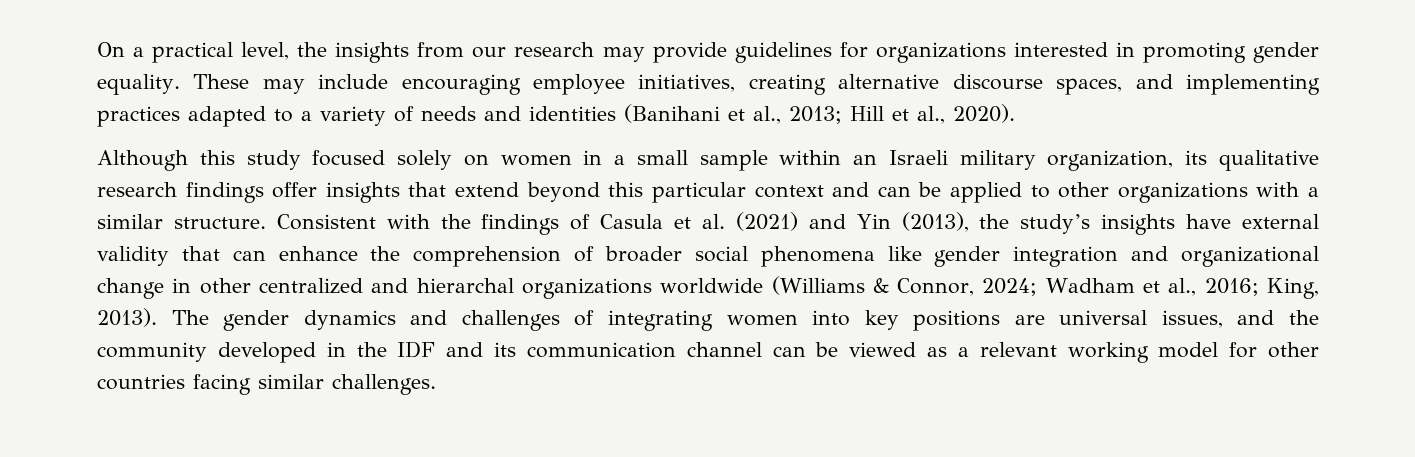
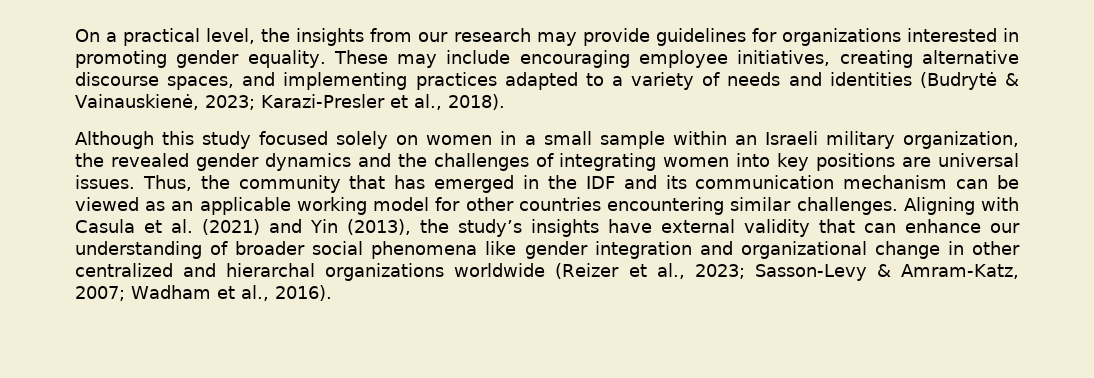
- These may include encouraging employee initiatives, creating alternative discourse spaces, and implementing practices adapted to a variety of needs and identities (Banihani et al., 2013; Hill et al., 2020).
+ These may include encouraging employee initiatives, creating alternative discourse spaces, and implementing practices adapted to a variety of needs and identities (Budrytė & Vainauskienė, 2023; Karazi-Presler et al., 2018).
- Although this study focused solely on women in a small sample within an Israeli military organization, its qualitative research findings offer insights that extend beyond this particular context and can be applied to other organizations with a similar structure. Consistent with the findings of Casula et al. (2021) and Yin (2013), the study’s insights have external validity that can enhance the comprehension of broader social phenomena like gender integration and organizational change in other centralized and hierarchal organizations worldwide (Williams & Connor, 2024; Wadham et al., 2016; King, 2013). The gender dynamics and challenges of integrating women into key positions are universal issues, and the community developed in the IDF and its communication channel can be viewed as a relevant working model for other countries facing similar challenges.
+ Although this study focused solely on women in a small sample within an Israeli military organization, the revealed gender dynamics and the challenges of integrating women into key positions are universal issues. Thus, the community that has emerged in the IDF and its communication mechanism can be viewed as an applicable working model for other countries encountering similar challenges. Aligning with Casula et al. (2021) and Yin (2013), the study’s insights have external validity that can enhance our understanding of broader social phenomena like gender integration and organizational change in other centralized and hierarchal organizations worldwide (Reizer et al., 2023; Sasson-Levy & Amram-Katz, 2007; Wadham et al., 2016).

